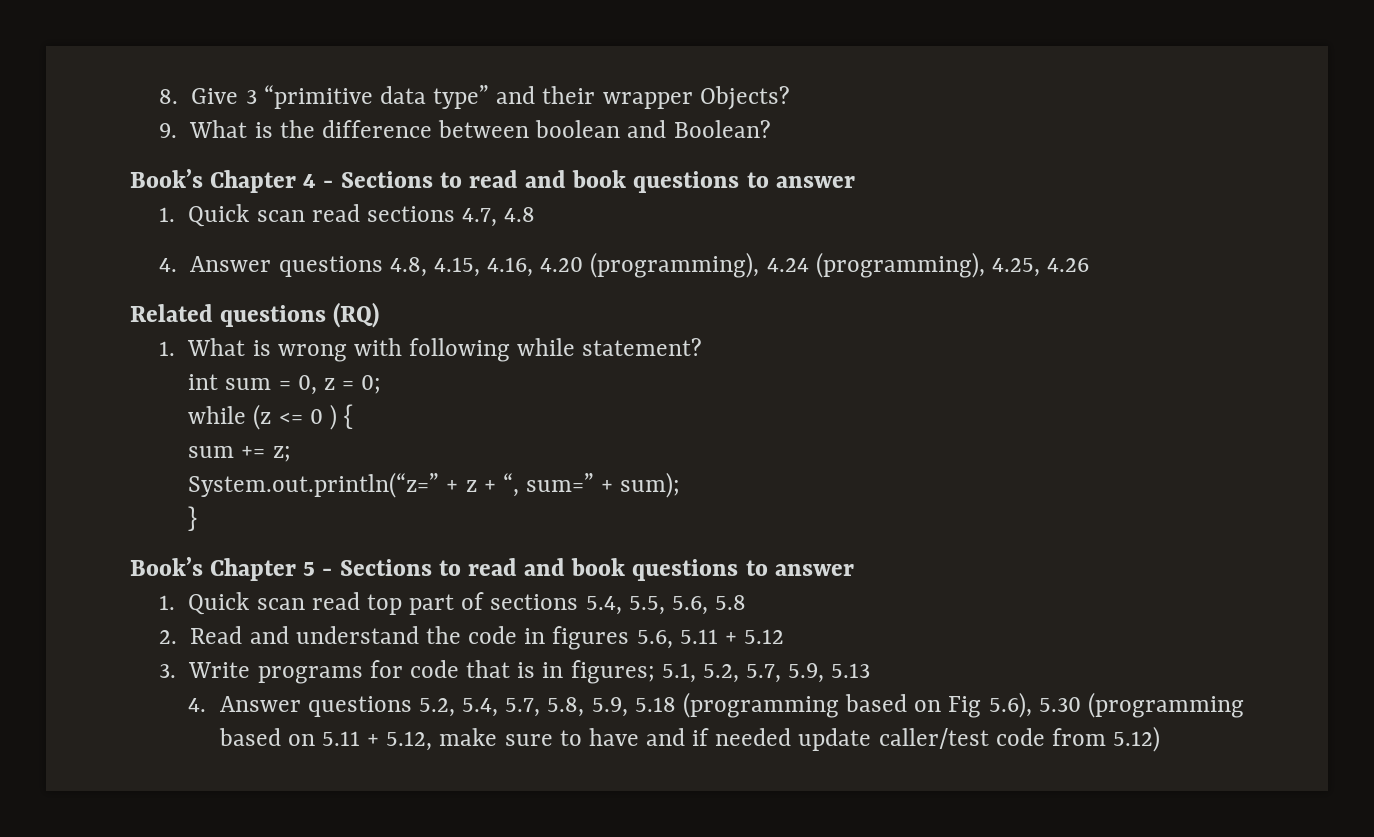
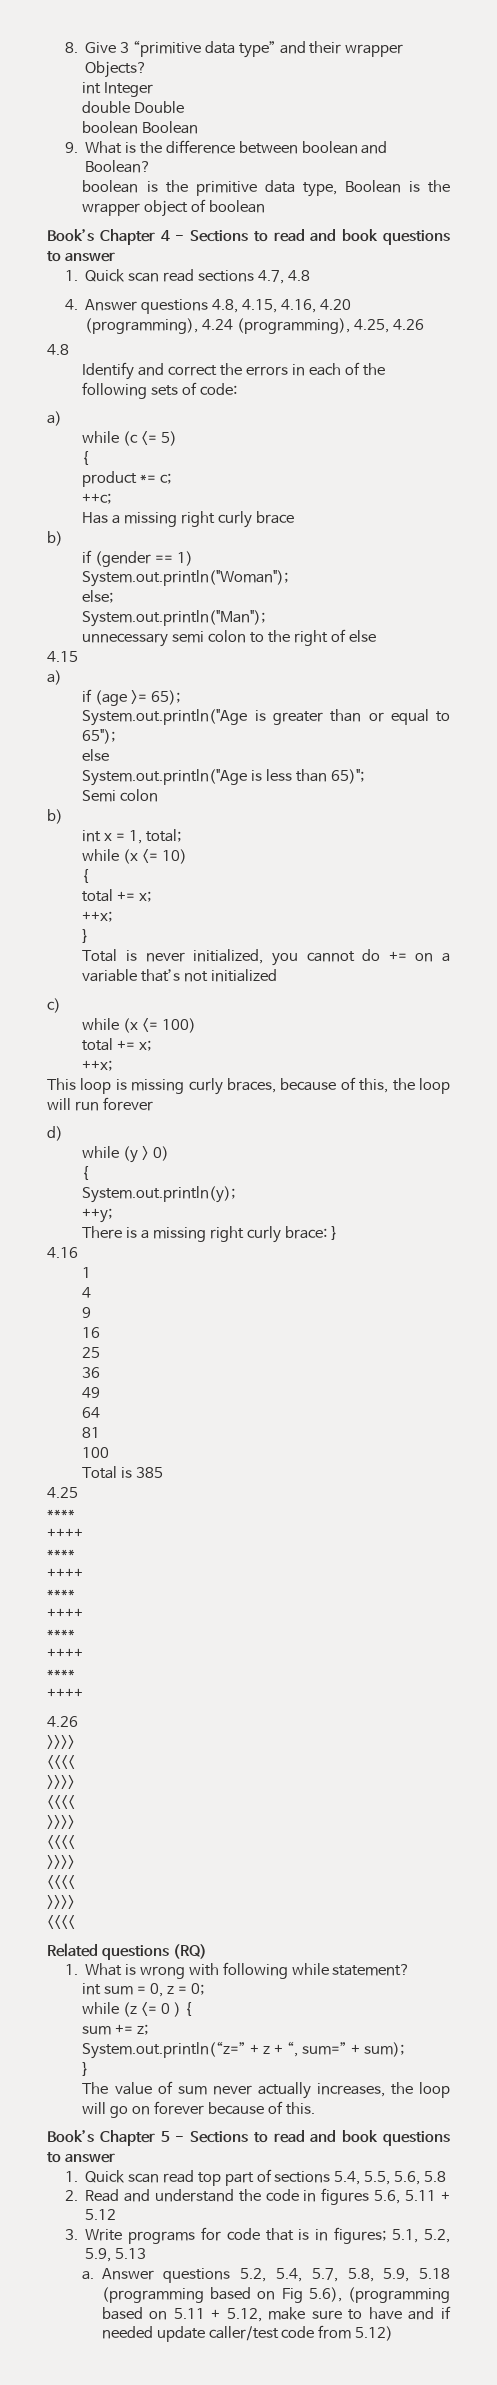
+ int Integer
+ double Double
+ boolean Boolean
+ boolean is the primitive data type, Boolean is the wrapper object of boolean
  4. Answer questions 4.8, 4.15, 4.16, 4.20 (programming), 4.24 (programming), 4.25, 4.26
+ 4.8
+ Identify and correct the errors in each of the following sets of code:
+ a)
+ while (c <= 5)
+ {
+ product *= c;
+ ++c;
+ Has a missing right curly brace
+ b)
+ if (gender == 1)
+ System.out.println("Woman");
+ else;
+ System.out.println("Man");
+ unnecessary semi colon to the right of else
+ 4.15
+ a)
+ if (age >= 65);
+ System.out.println("Age is greater than or equal to 65");
+ else
+ System.out.println("Age is less than 65)";
+ Semi colon
+ b)
+ int x = 1, total;
+ while (x <= 10)
+ {
+ total += x;
+ ++x;
+ }
+ Total is never initialized, you cannot do += on a variable that’s not initialized
+ c)
+ while (x <= 100)
+ total += x;
+ ++x;
+ This loop is missing curly braces, because of this, the loop will run forever
+ d)
+ while (y > 0)
+ {
+ System.out.println(y);
+ ++y;
+ There is a missing right curly brace: }
+ 4.16
+ 1
+ 4
+ 9
+ 16
+ 25
+ 36
+ 49
+ 64
+ 81
+ 100
+ Total is 385
+ 4.25
+ ****
+ ++++
+ ****
+ ++++
+ ****
+ ++++
+ ****
+ ++++
+ ****
+ ++++
+ 4.26
+ >>>>
+ <<<<
+ >>>>
+ <<<<
+ >>>>
+ <<<<
+ >>>>
+ <<<<
+ >>>>
+ <<<<
+ The value of sum never actually increases, the loop will go on forever because of this.
- 3. Write programs for code that is in figures; 5.1, 5.2, 5.7, 5.9, 5.13
+ 3. Write programs for code that is in figures; 5.1, 5.2, 5.9, 5.13
- 4. Answer questions 5.2, 5.4, 5.7, 5.8, 5.9, 5.18 (programming based on Fig 5.6), 5.30 (programming based on 5.11 + 5.12, make sure to have and if needed update caller/test code from 5.12)
+ a. Answer questions 5.2, 5.4, 5.7, 5.8, 5.9, 5.18 (programming based on Fig 5.6), (programming based on 5.11 + 5.12, make sure to have and if needed update caller/test code from 5.12)

